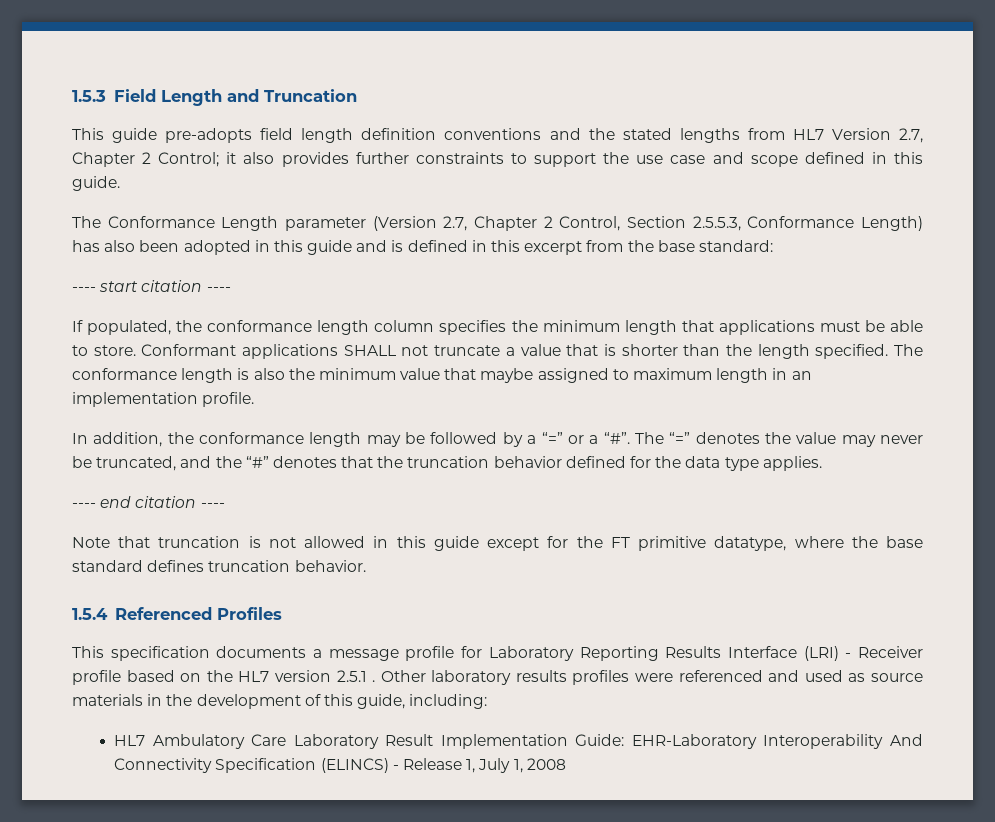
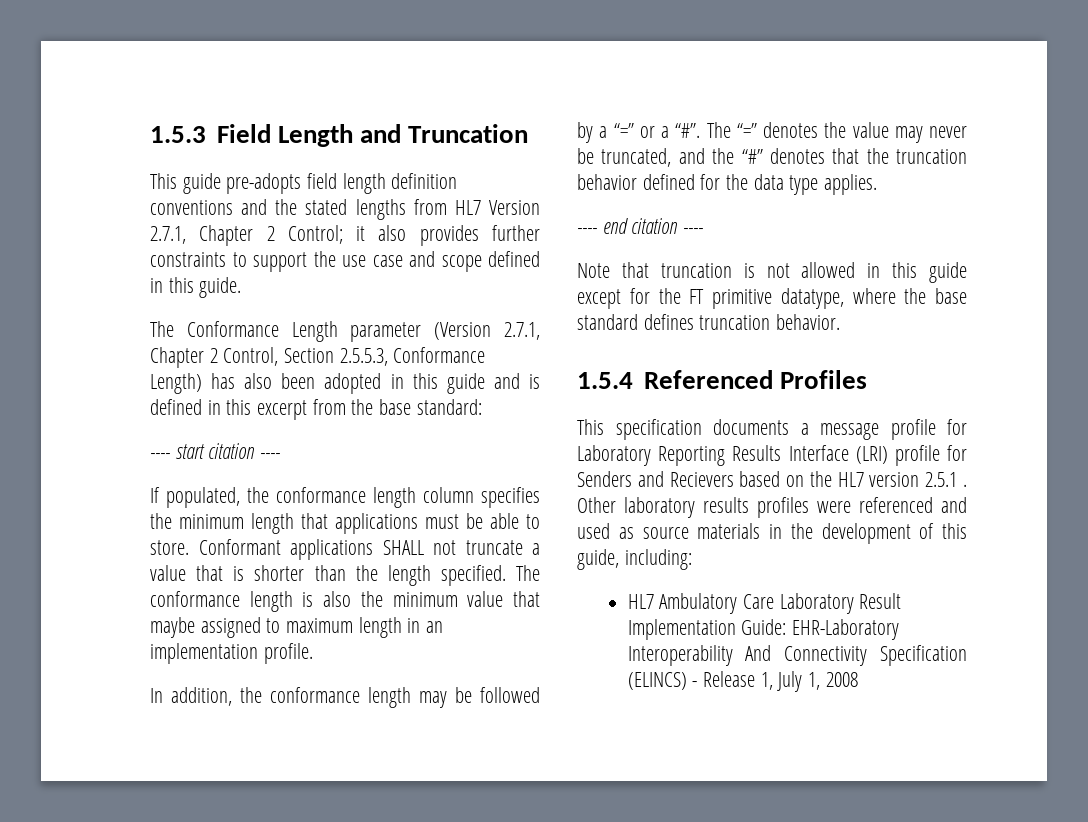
- This guide pre-adopts field length definition conventions and the stated lengths from HL7 Version 2.7, Chapter 2 Control; it also provides further constraints to support the use case and scope defined in this guide.
+ This guide pre-adopts field length definition conventions and the stated lengths from HL7 Version 2.7.1, Chapter 2 Control; it also provides further constraints to support the use case and scope defined in this guide.
- The Conformance Length parameter (Version 2.7, Chapter 2 Control, Section 2.5.5.3, Conformance Length) has also been adopted in this guide and is defined in this excerpt from the base standard:
+ The Conformance Length parameter (Version 2.7.1, Chapter 2 Control, Section 2.5.5.3, Conformance Length) has also been adopted in this guide and is defined in this excerpt from the base standard:
- This specification documents a message profile for Laboratory Reporting Results Interface (LRI) - Receiver profile based on the HL7 version 2.5.1 .
+ This specification documents a message profile for Laboratory Reporting Results Interface (LRI) profile for Senders and Recievers based on the HL7 version 2.5.1 .

